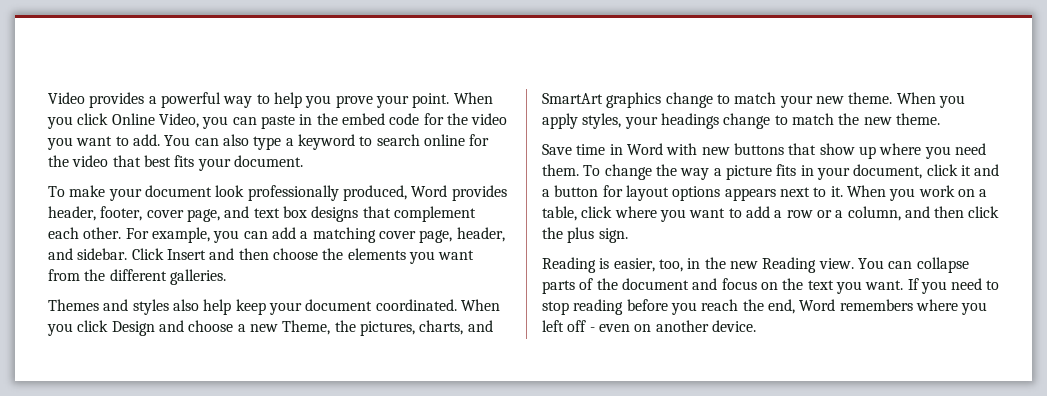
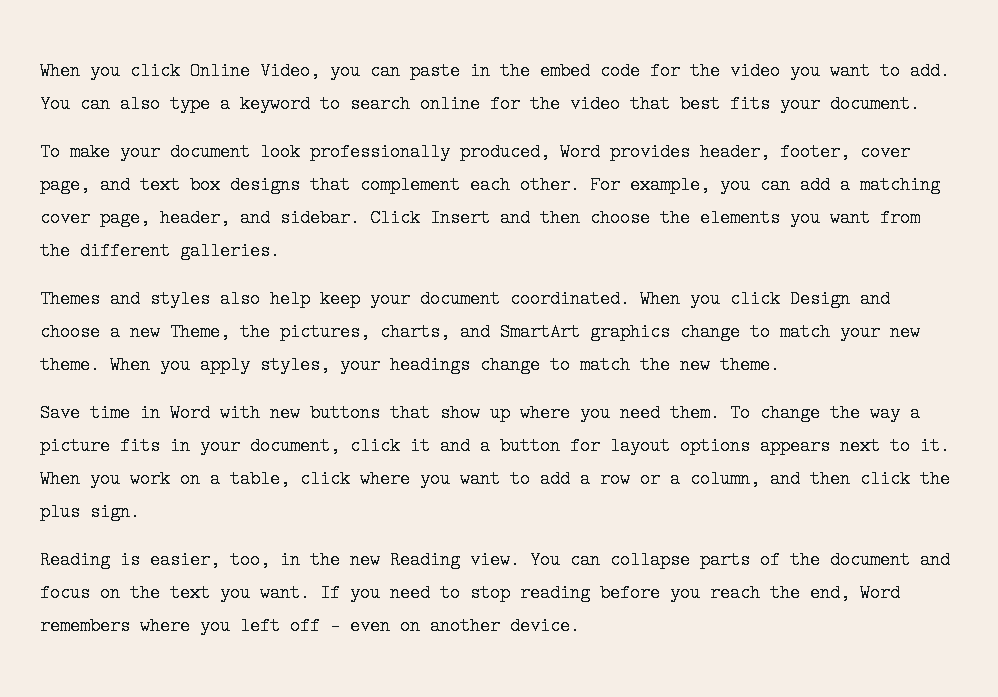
- Video provides a powerful way to help you prove your point.

